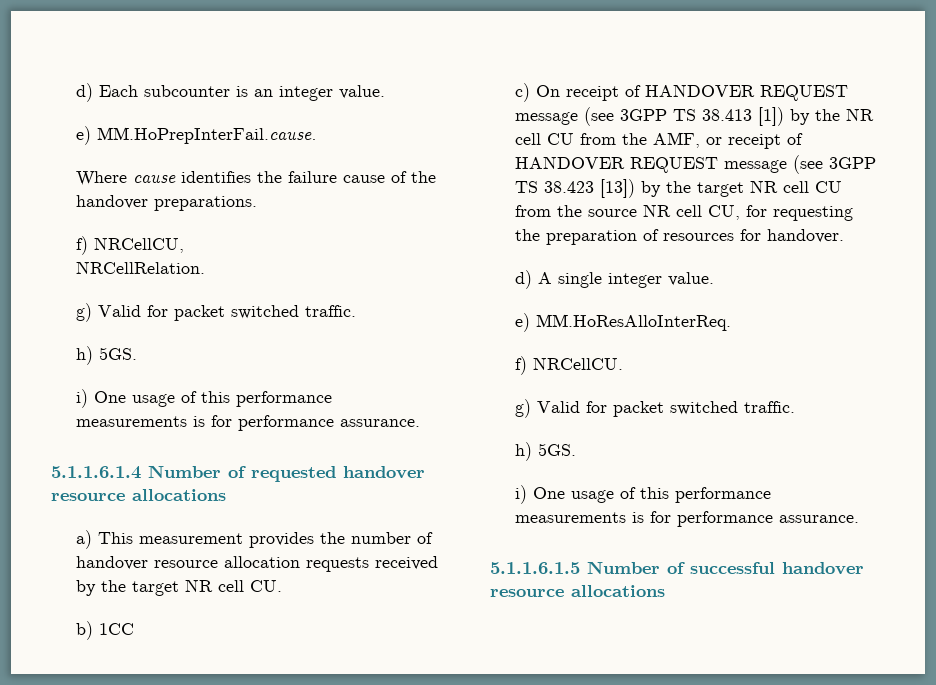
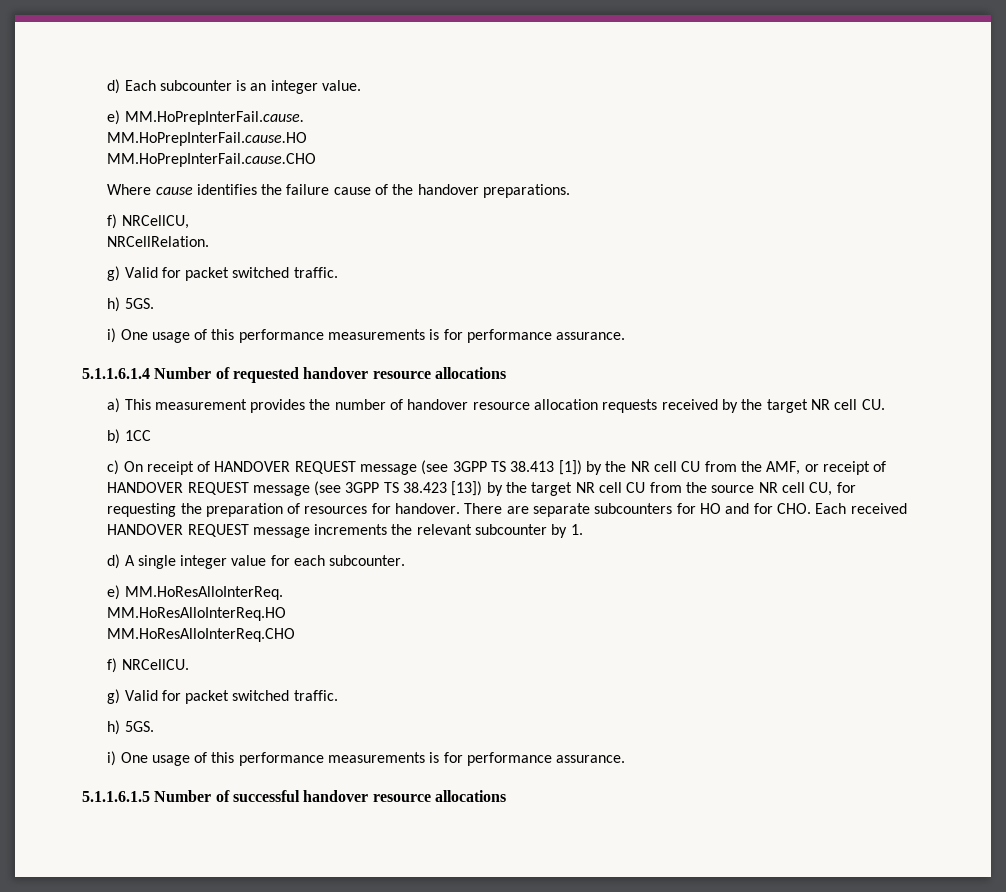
+ MM.HoPrepInterFail.cause.HO
+ MM.HoPrepInterFail.cause.CHO
+ There are separate subcounters for HO and for CHO. Each received HANDOVER REQUEST message increments the relevant subcounter by 1.
- d) A single integer value.
+ d) A single integer value for each subcounter.
+ MM.HoResAlloInterReq.HO
+ MM.HoResAlloInterReq.CHO

